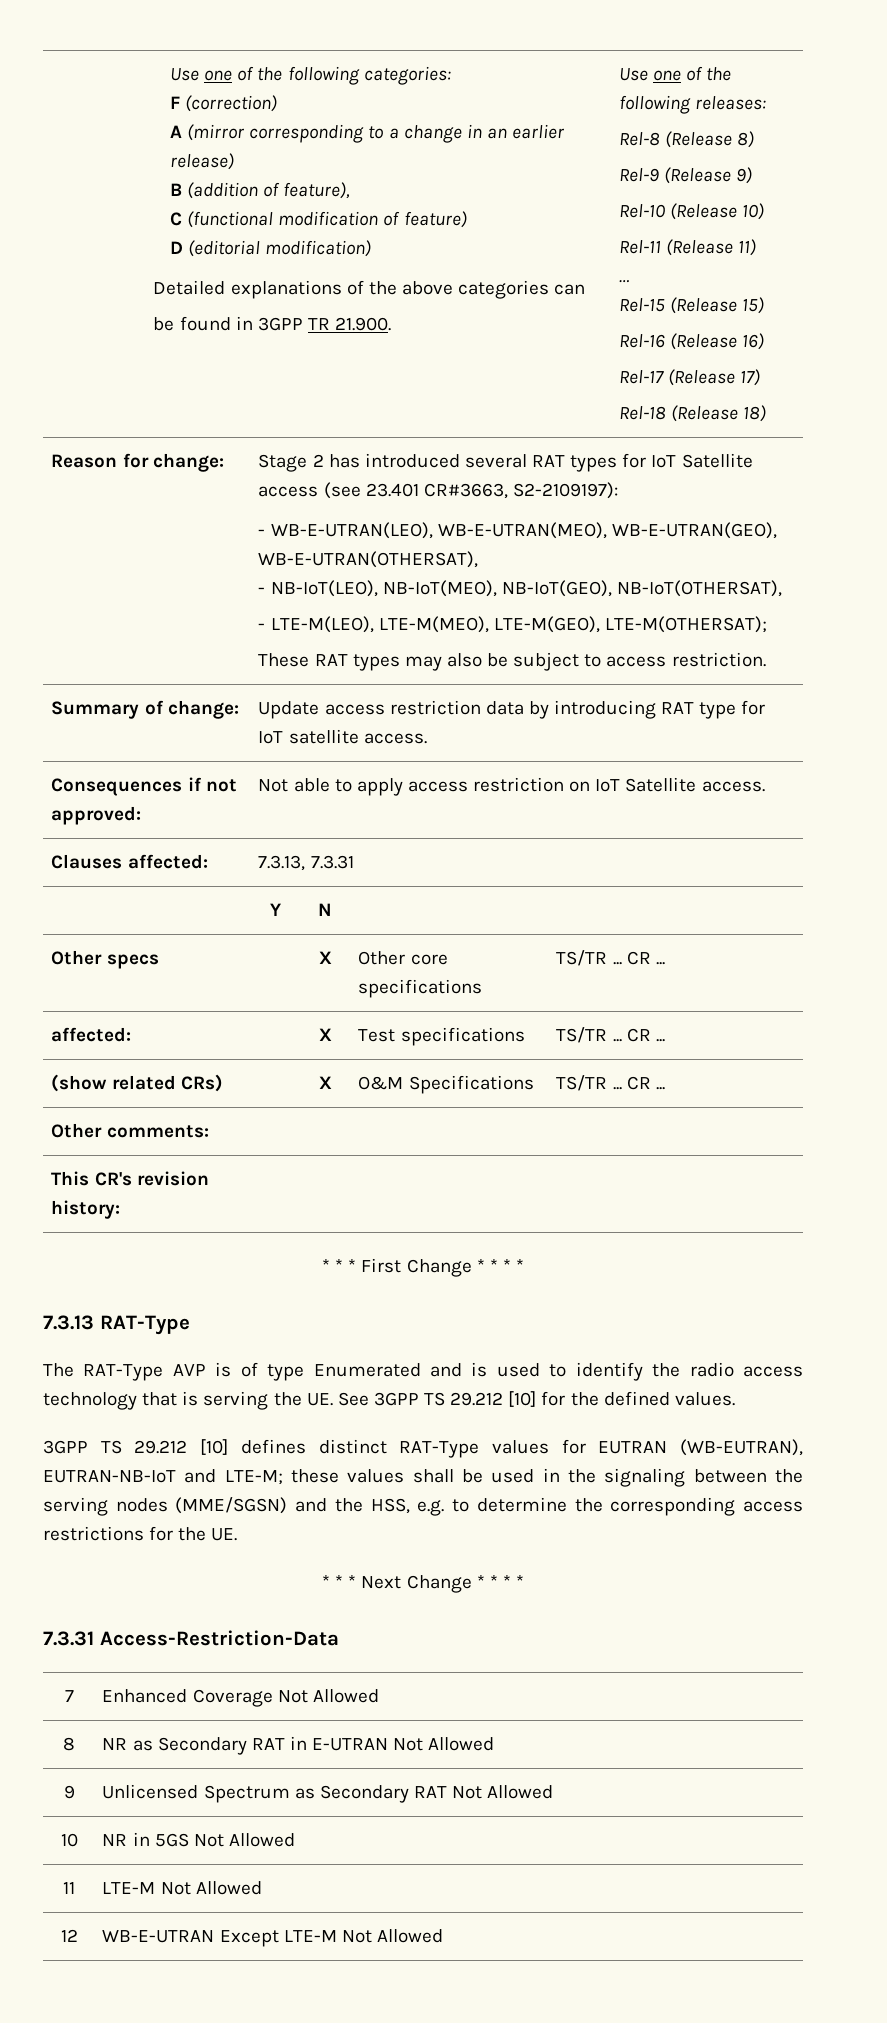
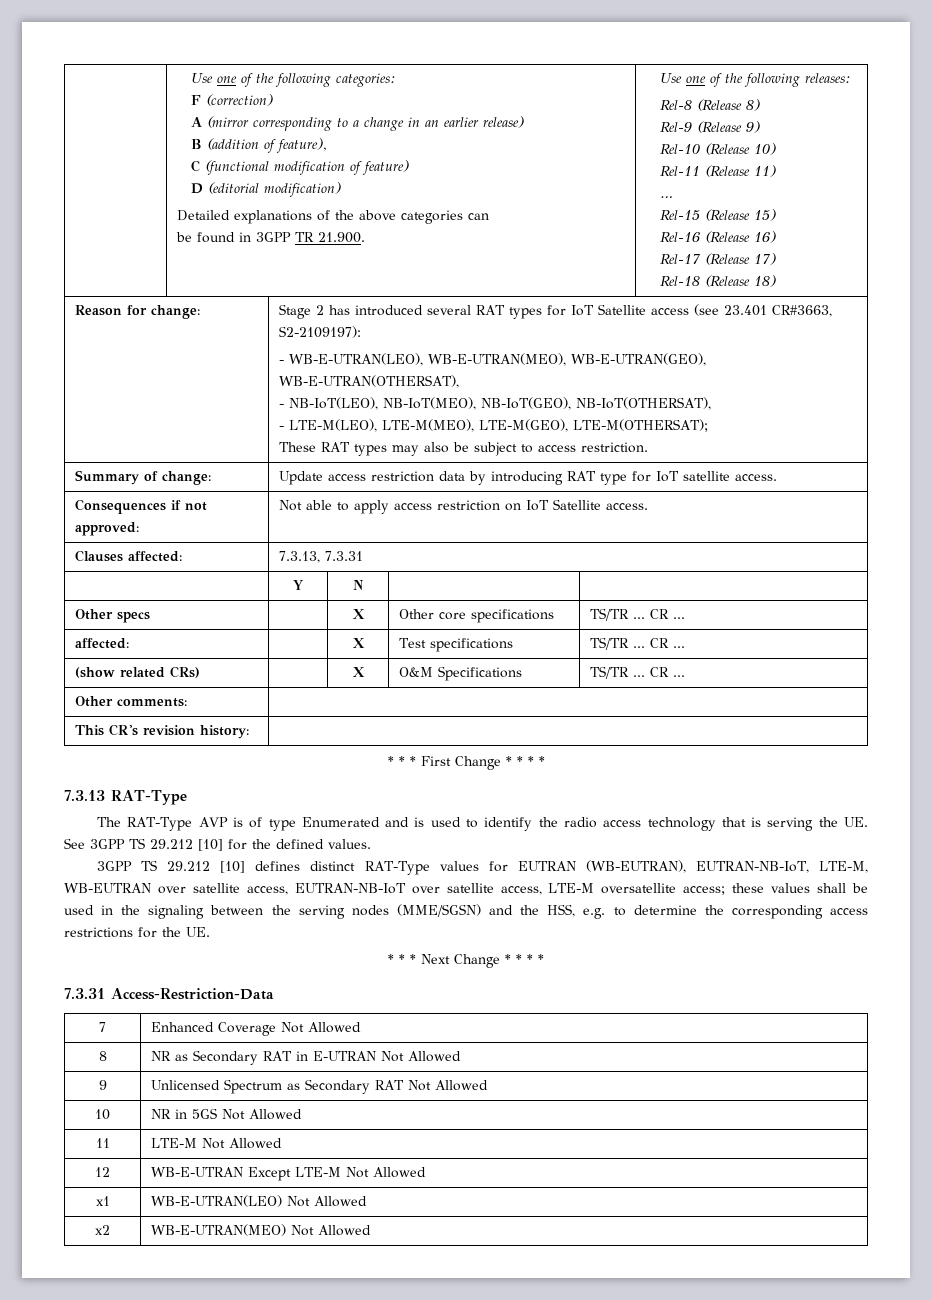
- 3GPP TS 29.212 [10] defines distinct RAT-Type values for EUTRAN (WB-EUTRAN), EUTRAN-NB-IoT and LTE-M; these values shall be used in the signaling between the serving nodes (MME/SGSN) and the HSS, e.g. to determine the corresponding access restrictions for the UE.
+ 3GPP TS 29.212 [10] defines distinct RAT-Type values for EUTRAN (WB-EUTRAN), EUTRAN-NB-IoT, LTE-M, WB-EUTRAN over satellite access, EUTRAN-NB-IoT over satellite access, LTE-M oversatellite access; these values shall be used in the signaling between the serving nodes (MME/SGSN) and the HSS, e.g. to determine the corresponding access restrictions for the UE.
+ x1 | WB-E-UTRAN(LEO) Not Allowed
+ x2 | WB-E-UTRAN(MEO) Not Allowed

